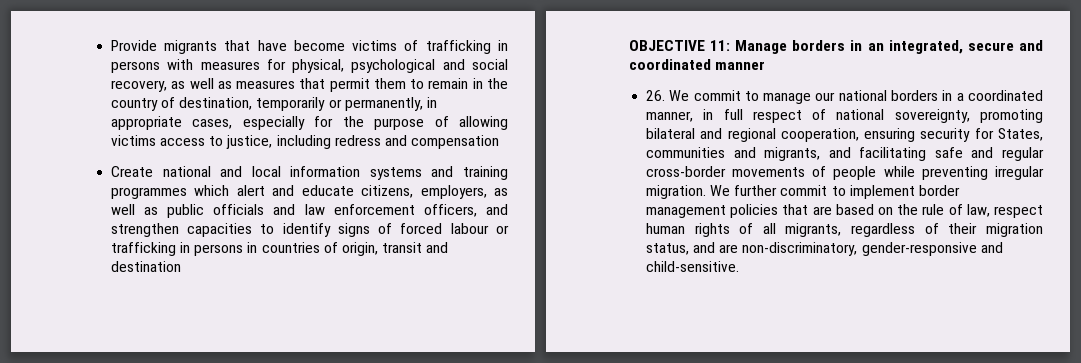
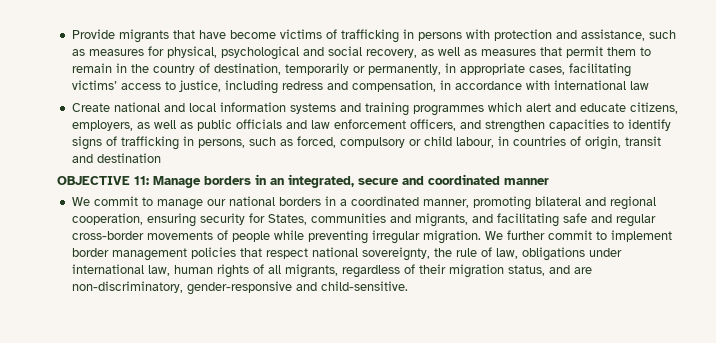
- Provide migrants that have become victims of trafficking in persons with measures for physical, psychological and social recovery, as well as measures that permit them to remain in the country of destination, temporarily or permanently, in appropriate cases, especially for the purpose of allowing victims access to justice, including redress and compensation
+ Provide migrants that have become victims of trafficking in persons with protection and assistance, such as measures for physical, psychological and social recovery, as well as measures that permit them to remain in the country of destination, temporarily or permanently, in appropriate cases, facilitating victims’ access to justice, including redress and compensation, in accordance with international law
- Create national and local information systems and training programmes which alert and educate citizens, employers, as well as public officials and law enforcement officers, and strengthen capacities to identify signs of forced labour or trafficking in persons in countries of origin, transit and destination
+ Create national and local information systems and training programmes which alert and educate citizens, employers, as well as public officials and law enforcement officers, and strengthen capacities to identify signs of trafficking in persons, such as forced, compulsory or child labour, in countries of origin, transit and destination
- 26. We commit to manage our national borders in a coordinated manner, in full respect of national sovereignty, promoting bilateral and regional cooperation, ensuring security for States, communities and migrants, and facilitating safe and regular cross-border movements of people while preventing irregular migration.
+ We commit to manage our national borders in a coordinated manner, promoting bilateral and regional cooperation, ensuring security for States, communities and migrants, and facilitating safe and regular cross-border movements of people while preventing irregular migration.
- We further commit to implement border management policies that are based on the rule of law, respect human rights of all migrants, regardless of their migration status, and are non-discriminatory, gender-responsive and child-sensitive.
+ We further commit to implement border management policies that respect national sovereignty, the rule of law, obligations under international law, human rights of all migrants, regardless of their migration status, and are non-discriminatory, gender-responsive and child-sensitive.

